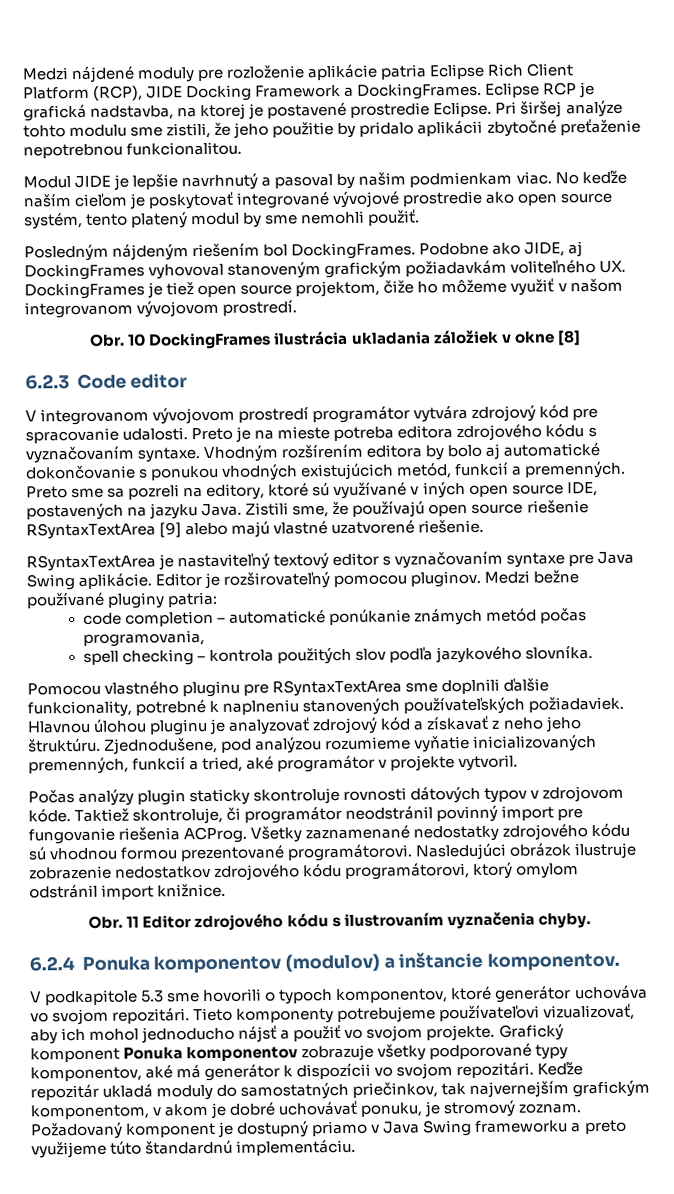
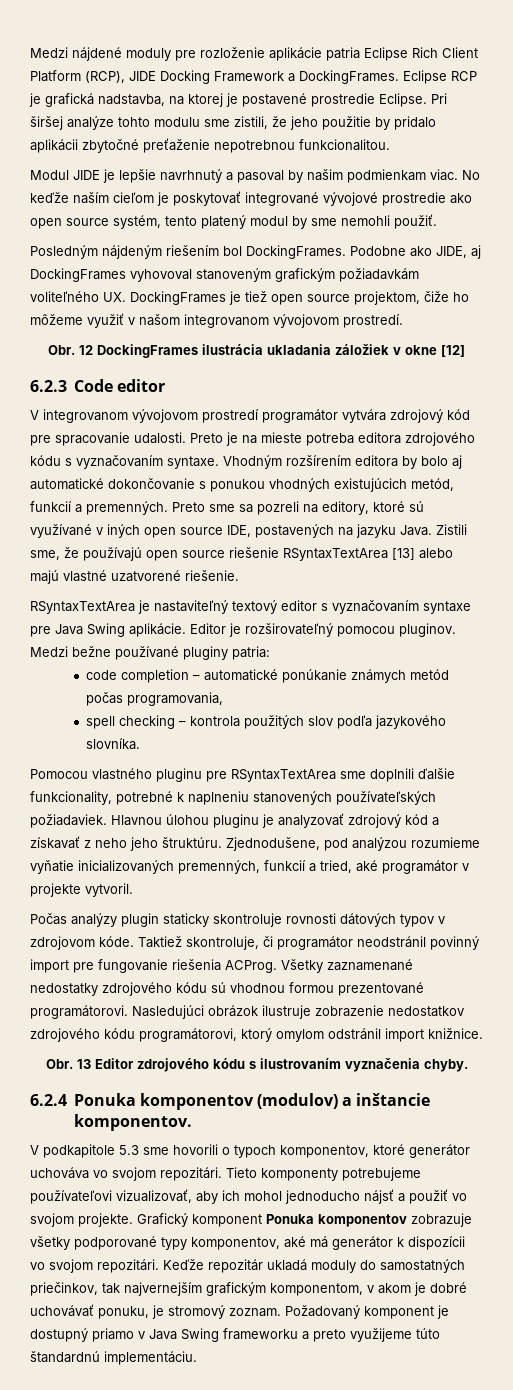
- Obr. 10 DockingFrames ilustrácia ukladania záložiek v okne [8]
+ Obr. 12 DockingFrames ilustrácia ukladania záložiek v okne [12]
- Zistili sme, že používajú open source riešenie RSyntaxTextArea [9] alebo majú vlastné uzatvorené riešenie.
+ Zistili sme, že používajú open source riešenie RSyntaxTextArea [13] alebo majú vlastné uzatvorené riešenie.
- Obr. 11 Editor zdrojového kódu s ilustrovaním vyznačenia chyby.
+ Obr. 13 Editor zdrojového kódu s ilustrovaním vyznačenia chyby.

